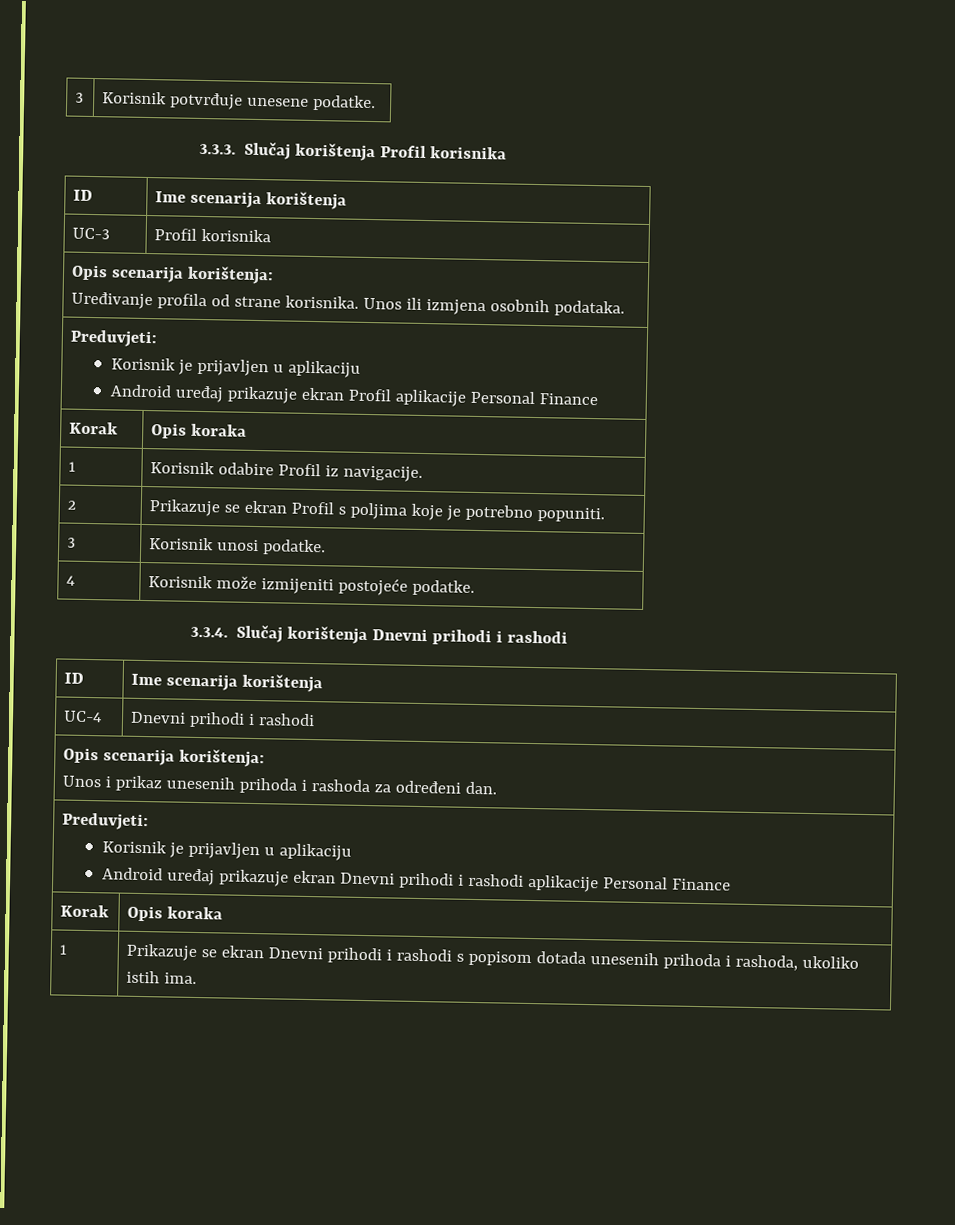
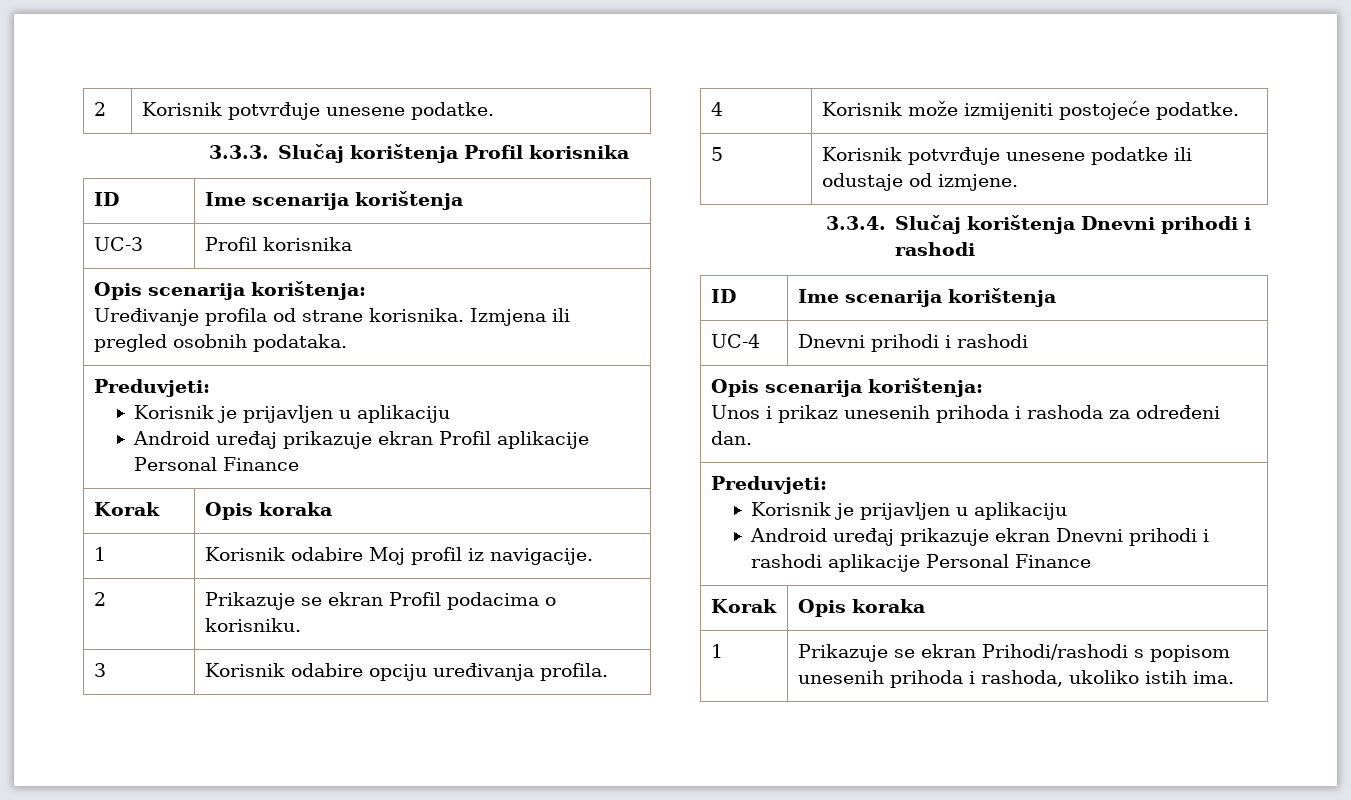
- 3 | Korisnik potvrđuje unesene podatke.
+ 2 | Korisnik potvrđuje unesene podatke.
  UC-3 | Profil korisnika
  Opis scenarija korištenja:
- Uređivanje profila od strane korisnika. Unos ili izmjena osobnih podataka.
+ Uređivanje profila od strane korisnika. Izmjena ili pregled osobnih podataka.
- 1 | Korisnik odabire Profil iz navigacije.
+ 1 | Korisnik odabire Moj profil iz navigacije.
- 2 | Prikazuje se ekran Profil s poljima koje je potrebno popuniti.
- 3 | Korisnik unosi podatke.
+ 2 | Prikazuje se ekran Profil podacima o korisniku.
+ 3 | Korisnik odabire opciju uređivanja profila.
+ 5 | Korisnik potvrđuje unesene podatke ili odustaje od izmjene.
- 1 | Prikazuje se ekran Dnevni prihodi i rashodi s popisom dotada unesenih prihoda i rashoda, ukoliko istih ima.
+ 1 | Prikazuje se ekran Prihodi/rashodi s popisom unesenih prihoda i rashoda, ukoliko istih ima.

